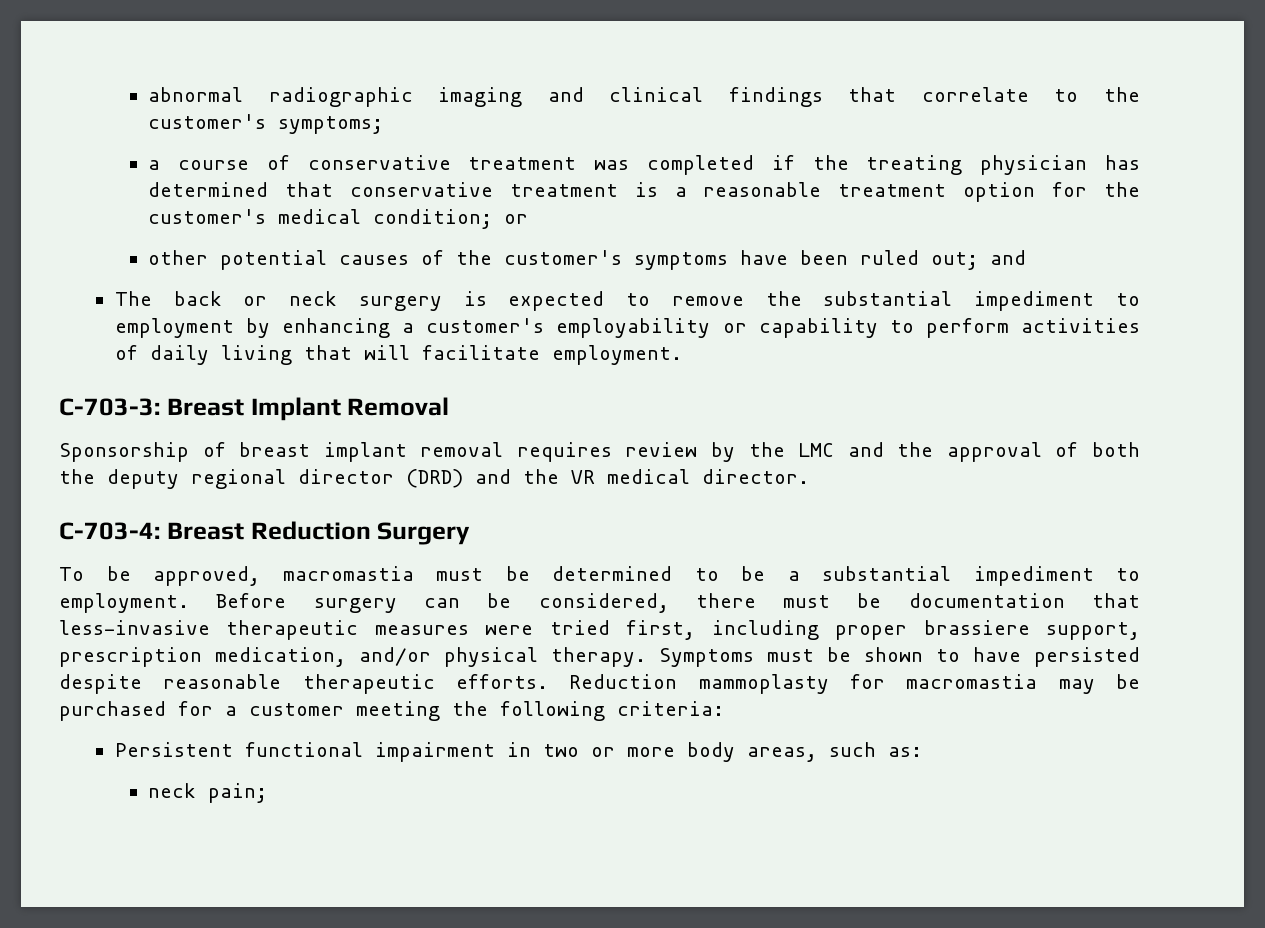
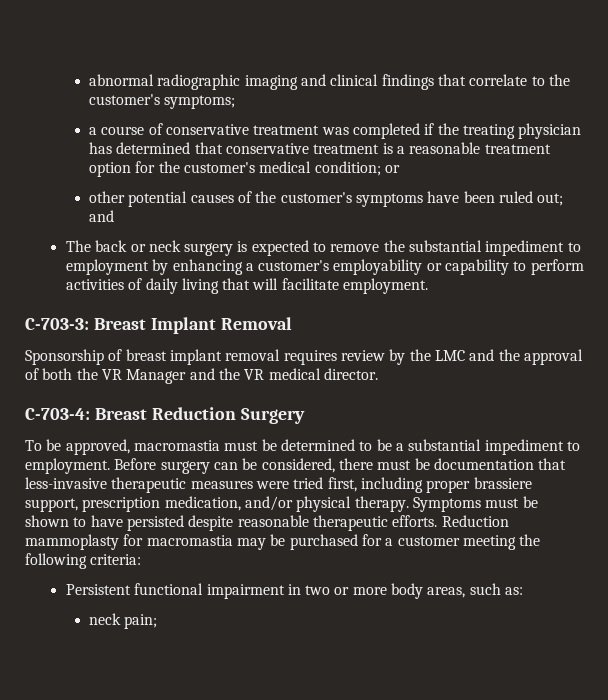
- Sponsorship of breast implant removal requires review by the LMC and the approval of both the deputy regional director (DRD) and the VR medical director.
+ Sponsorship of breast implant removal requires review by the LMC and the approval of both the VR Manager and the VR medical director.

